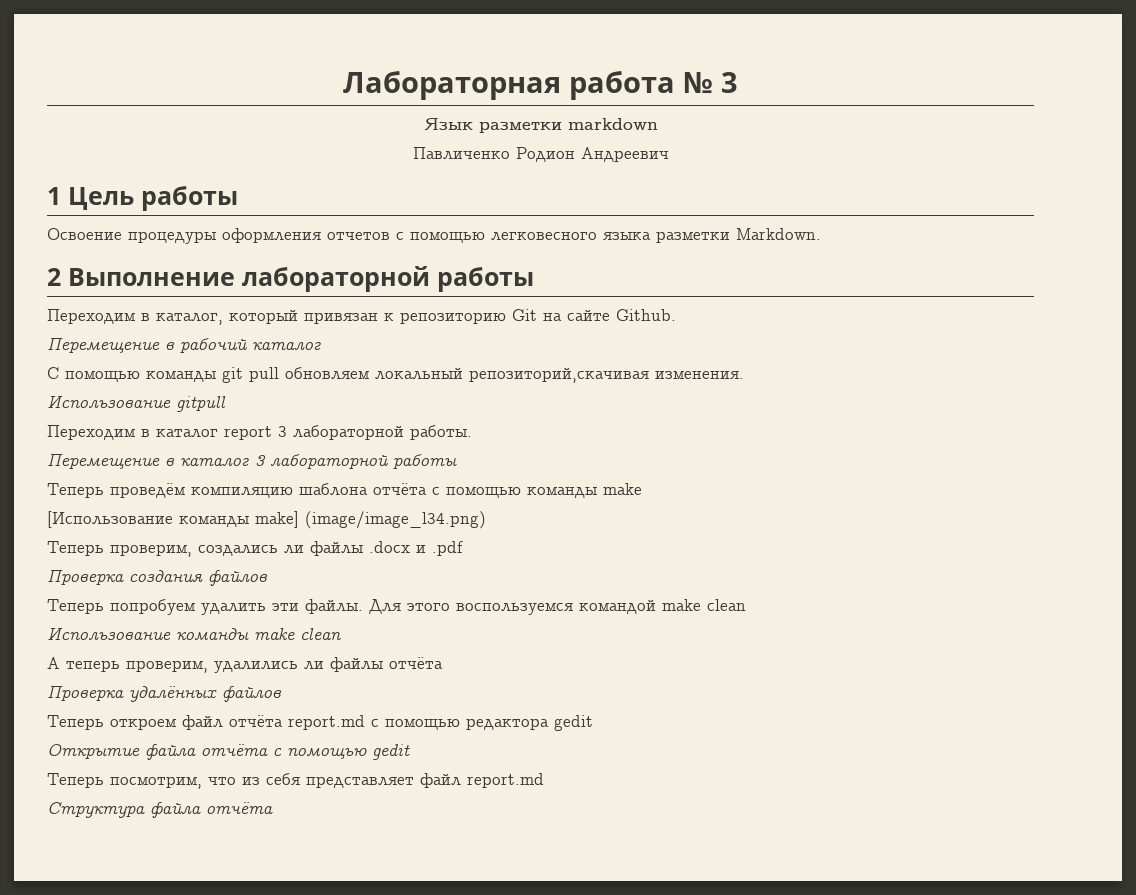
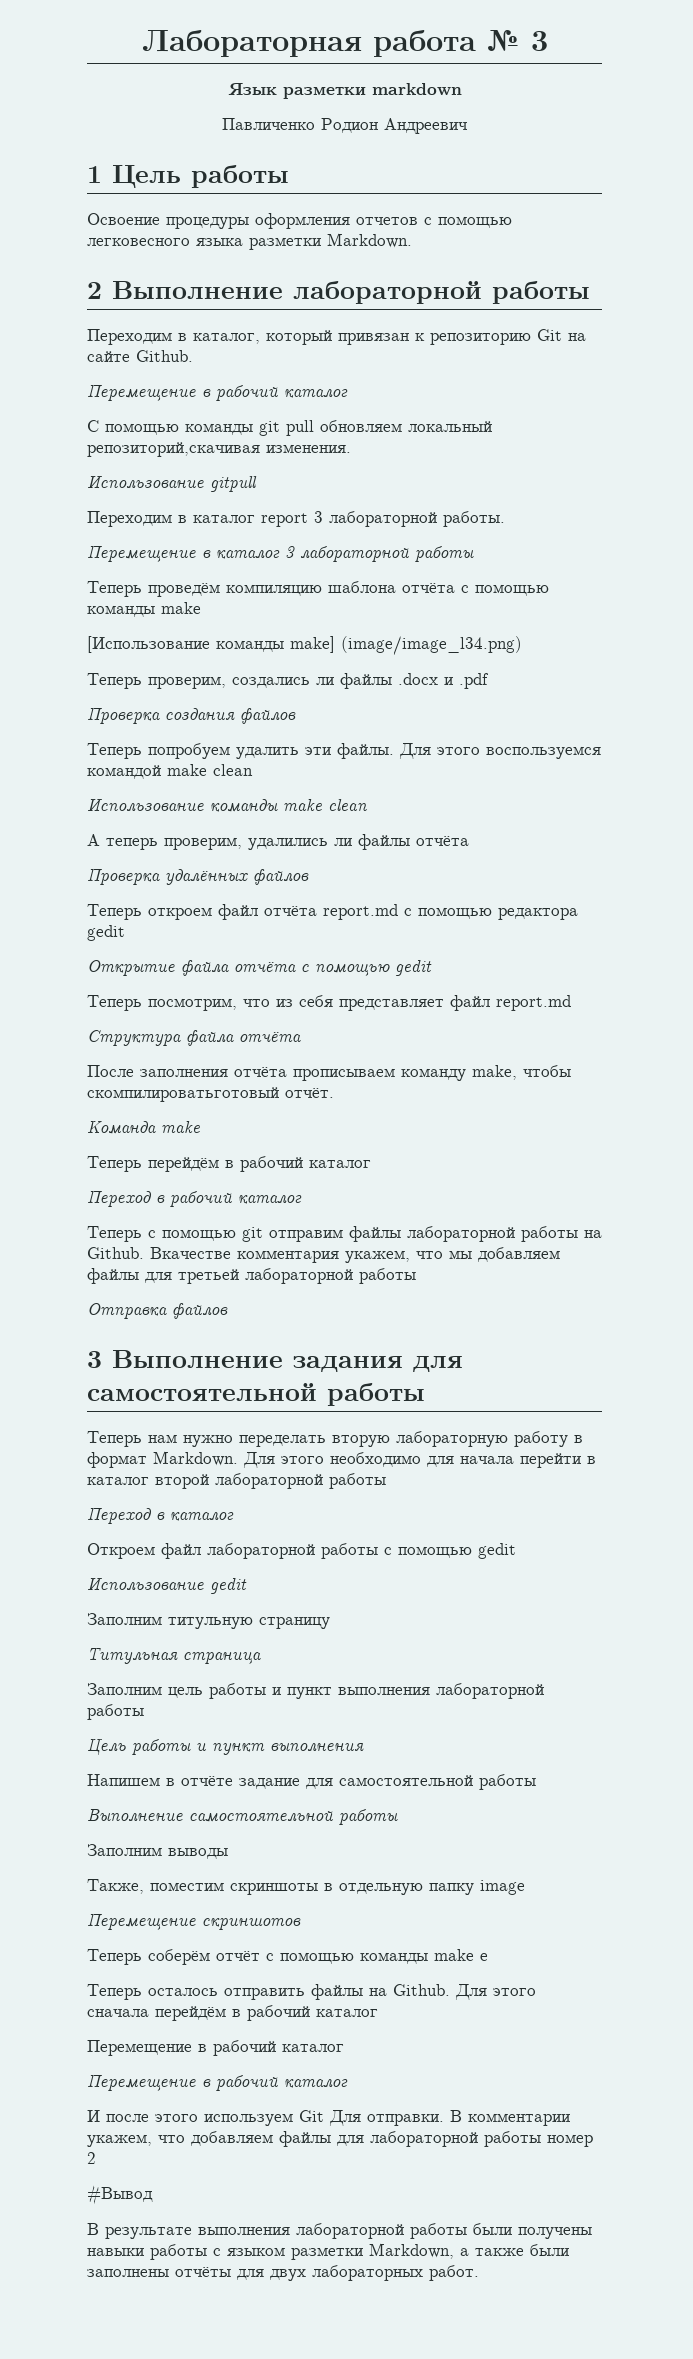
+ После заполнения отчёта прописываем команду make, чтобы скомпилироватьготовый отчёт.
+ Команда make
+ Теперь перейдём в рабочий каталог
+ Переход в рабочий каталог
+ Tеперь с помощью git отправим файлы лабораторной работы на Github. Вкачестве комментария укажем, что мы добавляем файлы для третьей лабораторной работы
+ Отправка файлов
+ 3 Выполнение задания для самостоятельной работы
+ Теперь нам нужно переделать вторую лабораторную работу в формат Markdown. Для этого необходимо для начала перейти в каталог второй лабораторной работы
+ Переход в каталог
+ Откроем файл лабораторной работы с помощью gedit
+ Использование gedit
+ Заполним титульную страницу
+ Титульная страница
+ Заполним цель работы и пункт выполнения лабораторной работы
+ Цель работы и пункт выполнения
+ Напишем в отчёте задание для самостоятельной работы
+ Выполнение самостоятельной работы
+ Заполним выводы
+ Tакже, поместим скриншоты в отдельную папку image
+ Перемещение скриншотов
+ Теперь соберём отчёт с помощью команды make e
+ Теперь осталось отправить файлы на Github. Для этого сначала перейдём в рабочий каталог
+ Перемещение в рабочий каталог
+ Перемещение в рабочий каталог
+ И после этого используем Git Для отправки. В комментарии укажем, что добавляем файлы для лабораторной работы номер 2
+ #Вывод
+ В результате выполнения лабораторной работы были получены навыки работы с языком разметки Markdown, а также были заполнены отчёты для двух лабораторных работ.

